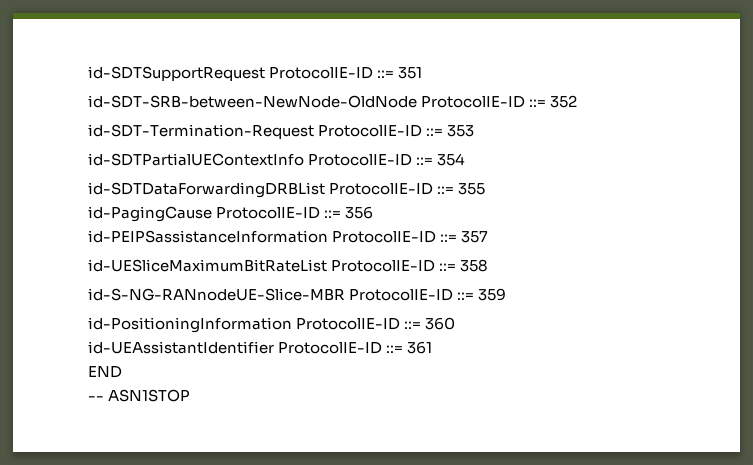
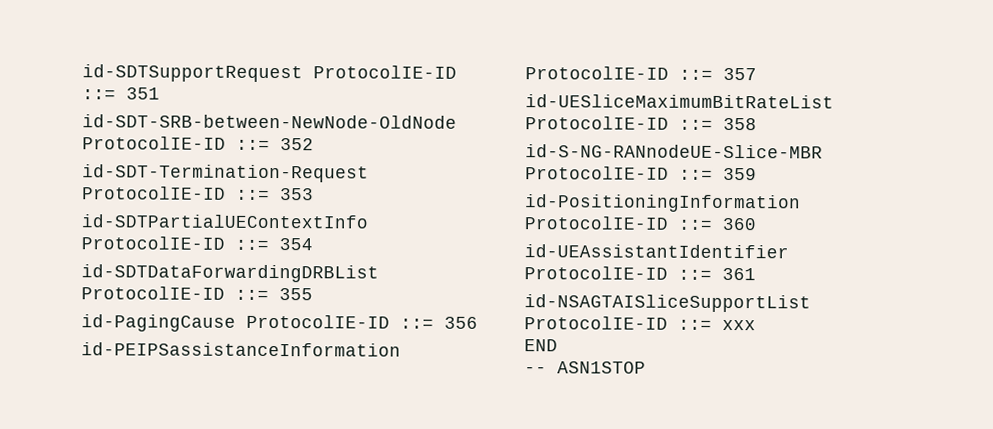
+ id-NSAGTAISliceSupportList ProtocolIE-ID ::= xxx

